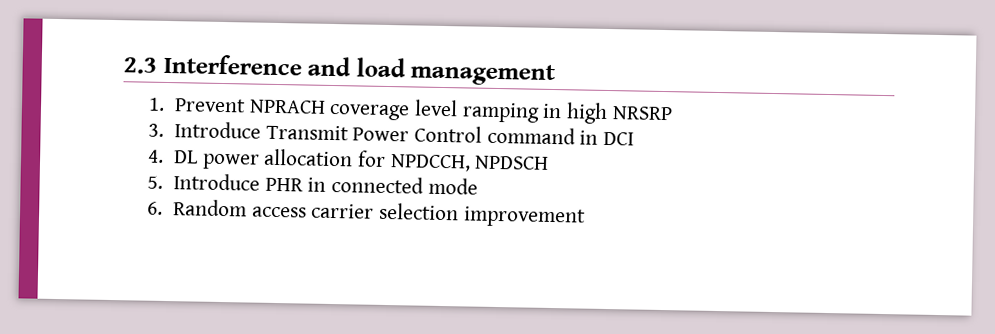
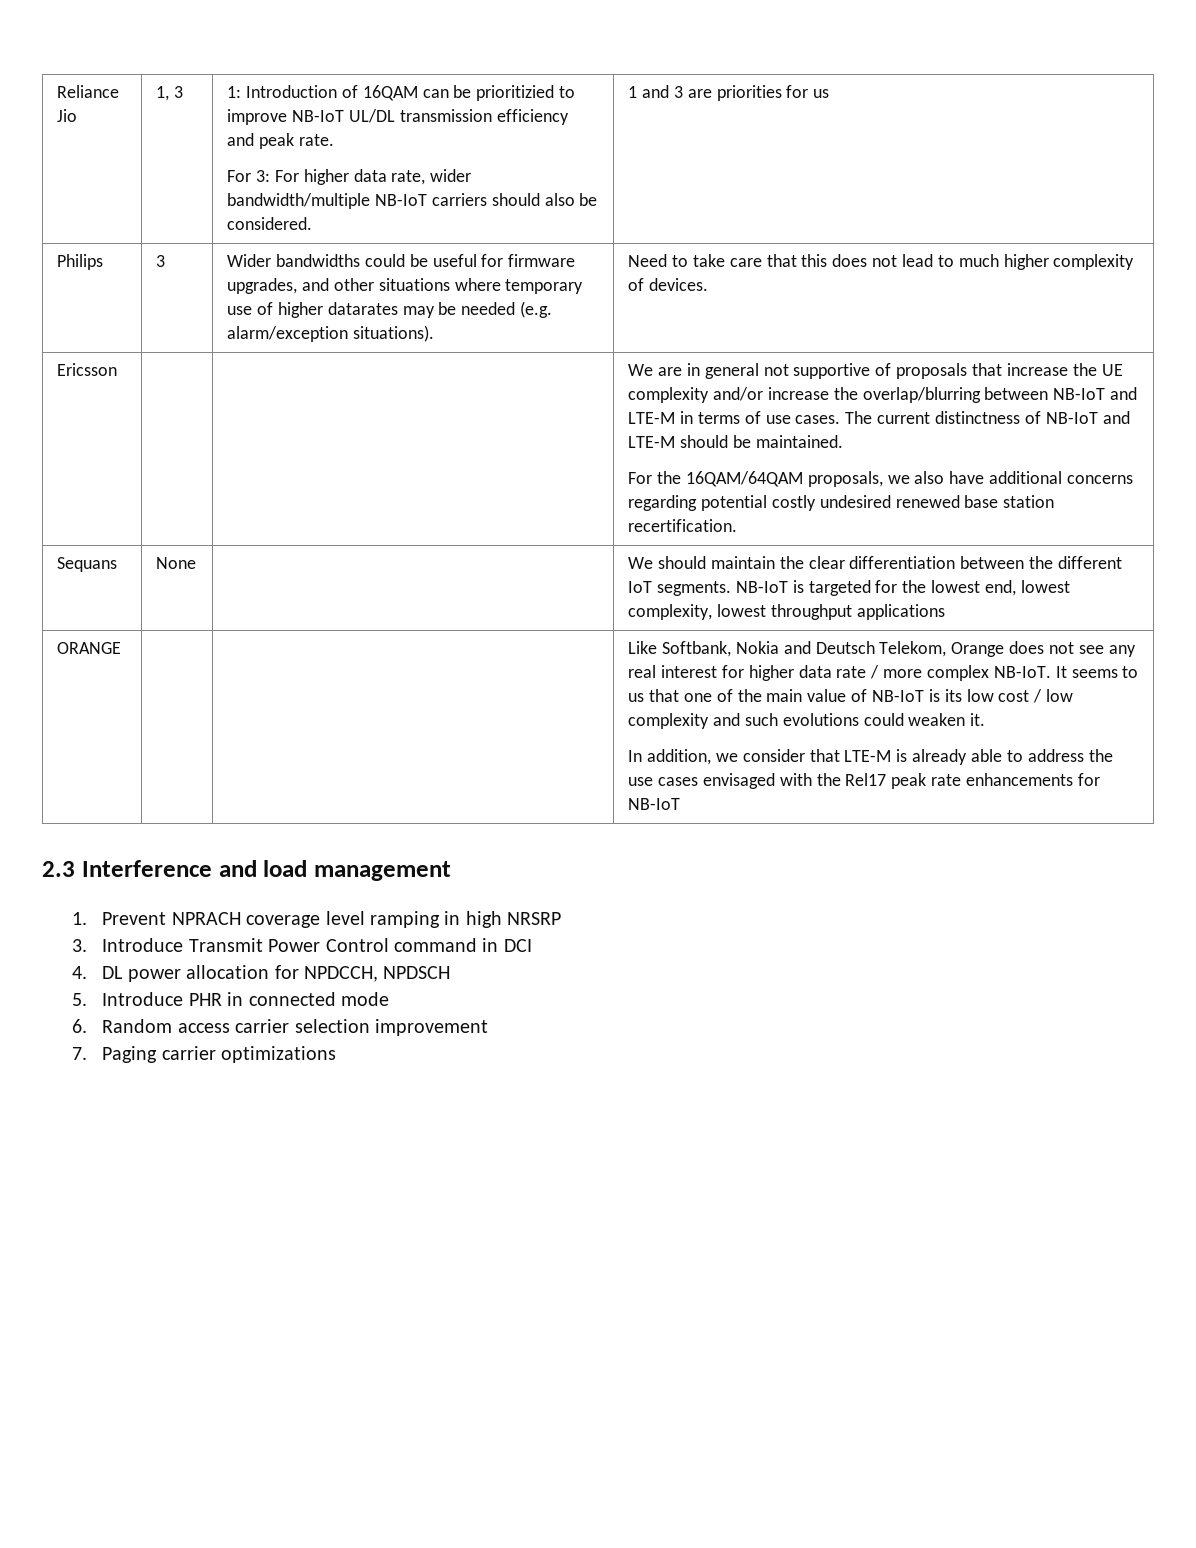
+ Reliance Jio | 1, 3 | 1: Introduction of 16QAM can be prioritizied to improve NB-IoT UL/DL transmission efficiency and peak rate.
+ For 3: For higher data rate, wider bandwidth/multiple NB-IoT carriers should also be considered. | 1 and 3 are priorities for us
+ Philips | 3 | Wider bandwidths could be useful for firmware upgrades, and other situations where temporary use of higher datarates may be needed (e.g. alarm/exception situations). | Need to take care that this does not lead to much higher complexity of devices.
+ Ericsson | | | We are in general not supportive of proposals that increase the UE complexity and/or increase the overlap/blurring between NB-IoT and LTE-M in terms of use cases. The current distinctness of NB-IoT and LTE-M should be maintained.
+ For the 16QAM/64QAM proposals, we also have additional concerns regarding potential costly undesired renewed base station recertification.
+ Sequans | None | | We should maintain the clear differentiation between the different IoT segments. NB-IoT is targeted for the lowest end, lowest complexity, lowest throughput applications
+ ORANGE | | | Like Softbank, Nokia and Deutsch Telekom, Orange does not see any real interest for higher data rate / more complex NB-IoT. It seems to us that one of the main value of NB-IoT is its low cost / low complexity and such evolutions could weaken it.
+ In addition, we consider that LTE-M is already able to address the use cases envisaged with the Rel17 peak rate enhancements for NB-IoT
+ 7. Paging carrier optimizations

